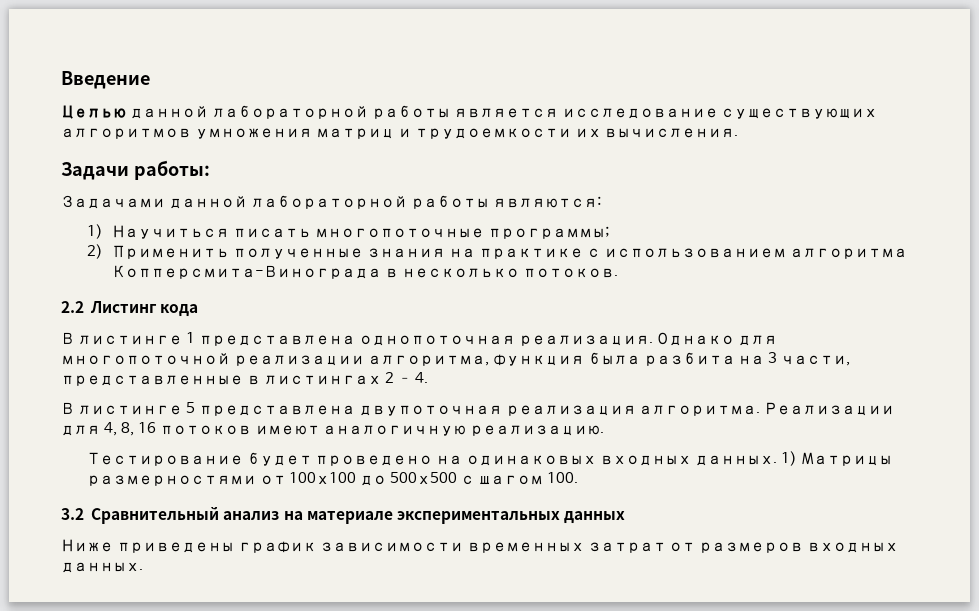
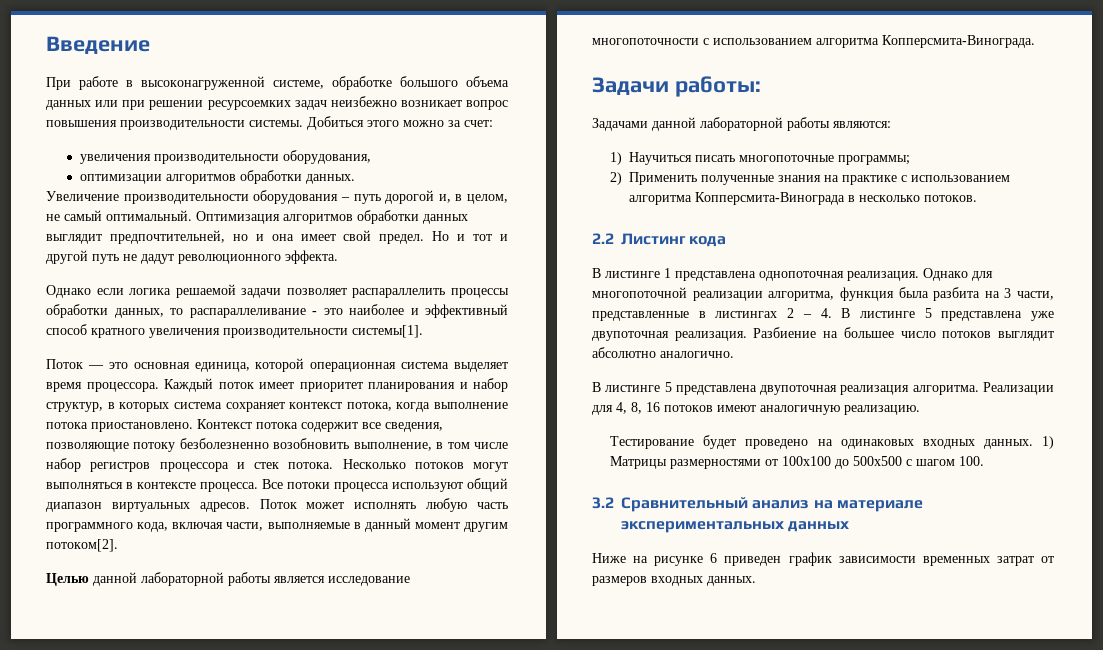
+ При работе в высоконагруженной системе, обработке большого объема данных или при решении ресурсоемких задач неизбежно возникает вопрос повышения производительности системы. Добиться этого можно за счет:
+ увеличения производительности оборудования,
+ оптимизации алгоритмов обработки данных.
+ Увеличение производительности оборудования – путь дорогой и, в целом, не самый оптимальный. Оптимизация алгоритмов обработки данных выглядит предпочтительней, но и она имеет свой предел. Но и тот и другой путь не дадут революционного эффекта.
+ Однако если логика решаемой задачи позволяет распараллелить процессы обработки данных, то распараллеливание - это наиболее и эффективный способ кратного увеличения производительности системы[1].
+ Поток — это основная единица, которой операционная система выделяет время процессора. Каждый поток имеет приоритет планирования и набор структур, в которых система сохраняет контекст потока, когда выполнение потока приостановлено. Контекст потока содержит все сведения, позволяющие потоку безболезненно возобновить выполнение, в том числе набор регистров процессора и стек потока. Несколько потоков могут выполняться в контексте процесса. Все потоки процесса используют общий диапазон виртуальных адресов. Поток может исполнять любую часть программного кода, включая части, выполняемые в данный момент другим потоком[2].
- Целью данной лабораторной работы является исследование существующих алгоритмов умножения матриц и трудоемкости их вычисления.
+ Целью данной лабораторной работы является исследование многопоточности с использованием алгоритма Копперсмита-Винограда.
- Однако для многопоточной реализации алгоритма, функция была разбита на 3 части, представленные в листингах 2 – 4.
+ Однако для многопоточной реализации алгоритма, функция была разбита на 3 части, представленные в листингах 2 – 4. В листинге 5 представлена уже двупоточная реализация. Разбиение на большее число потоков выглядит абсолютно аналогично.
- Ниже приведены график зависимости временных затрат от размеров входных данных.
+ Ниже на рисунке 6 приведен график зависимости временных затрат от размеров входных данных.

